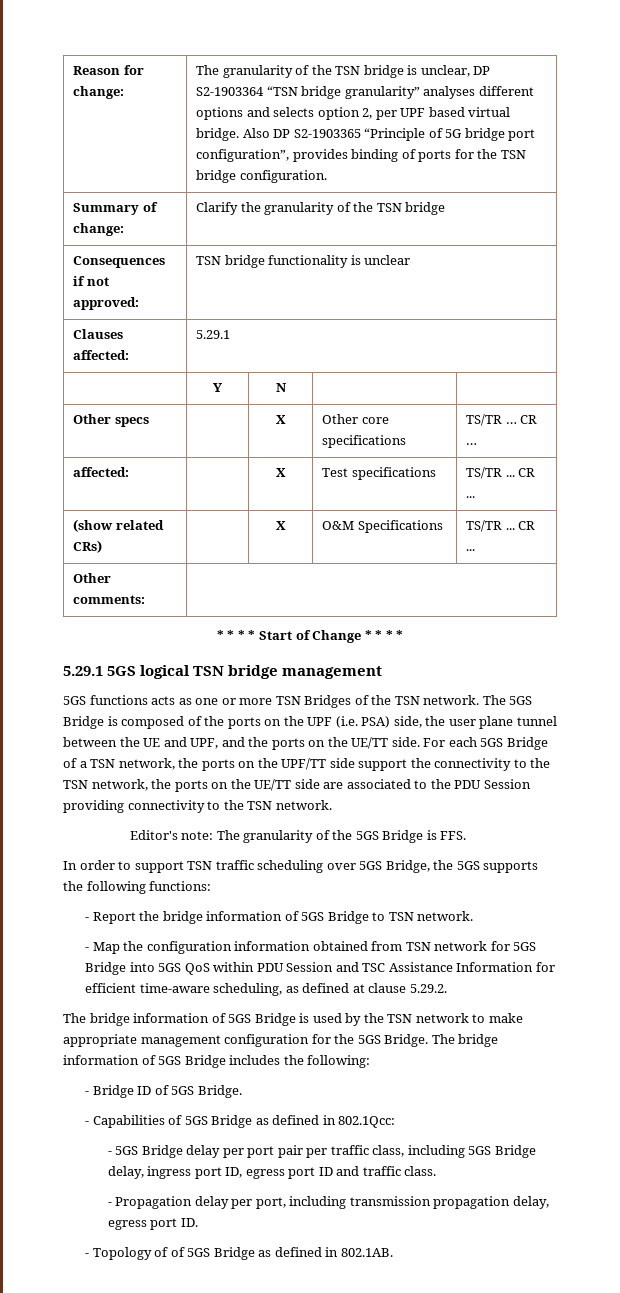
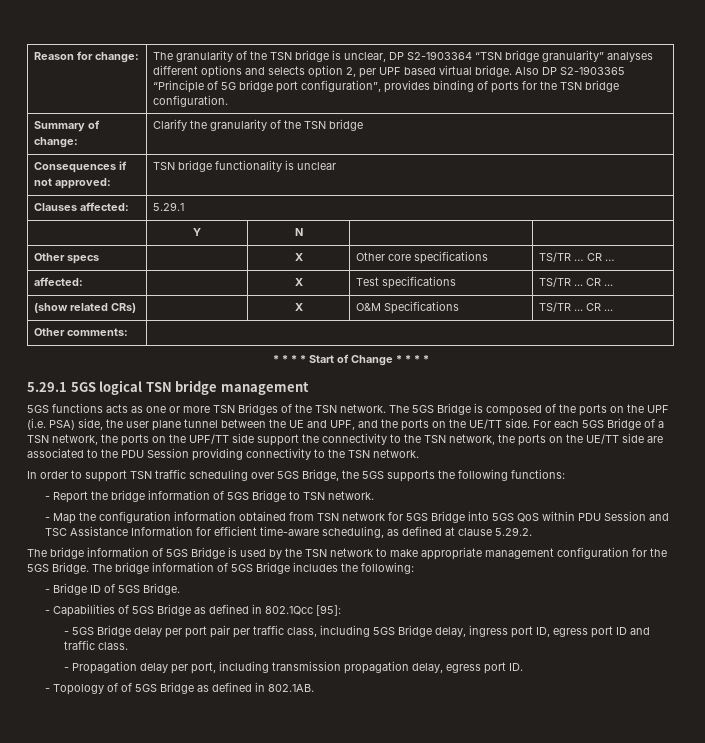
- Editor's note: The granularity of the 5GS Bridge is FFS.
- - Capabilities of 5GS Bridge as defined in 802.1Qcc:
+ - Capabilities of 5GS Bridge as defined in 802.1Qcc [95]:

